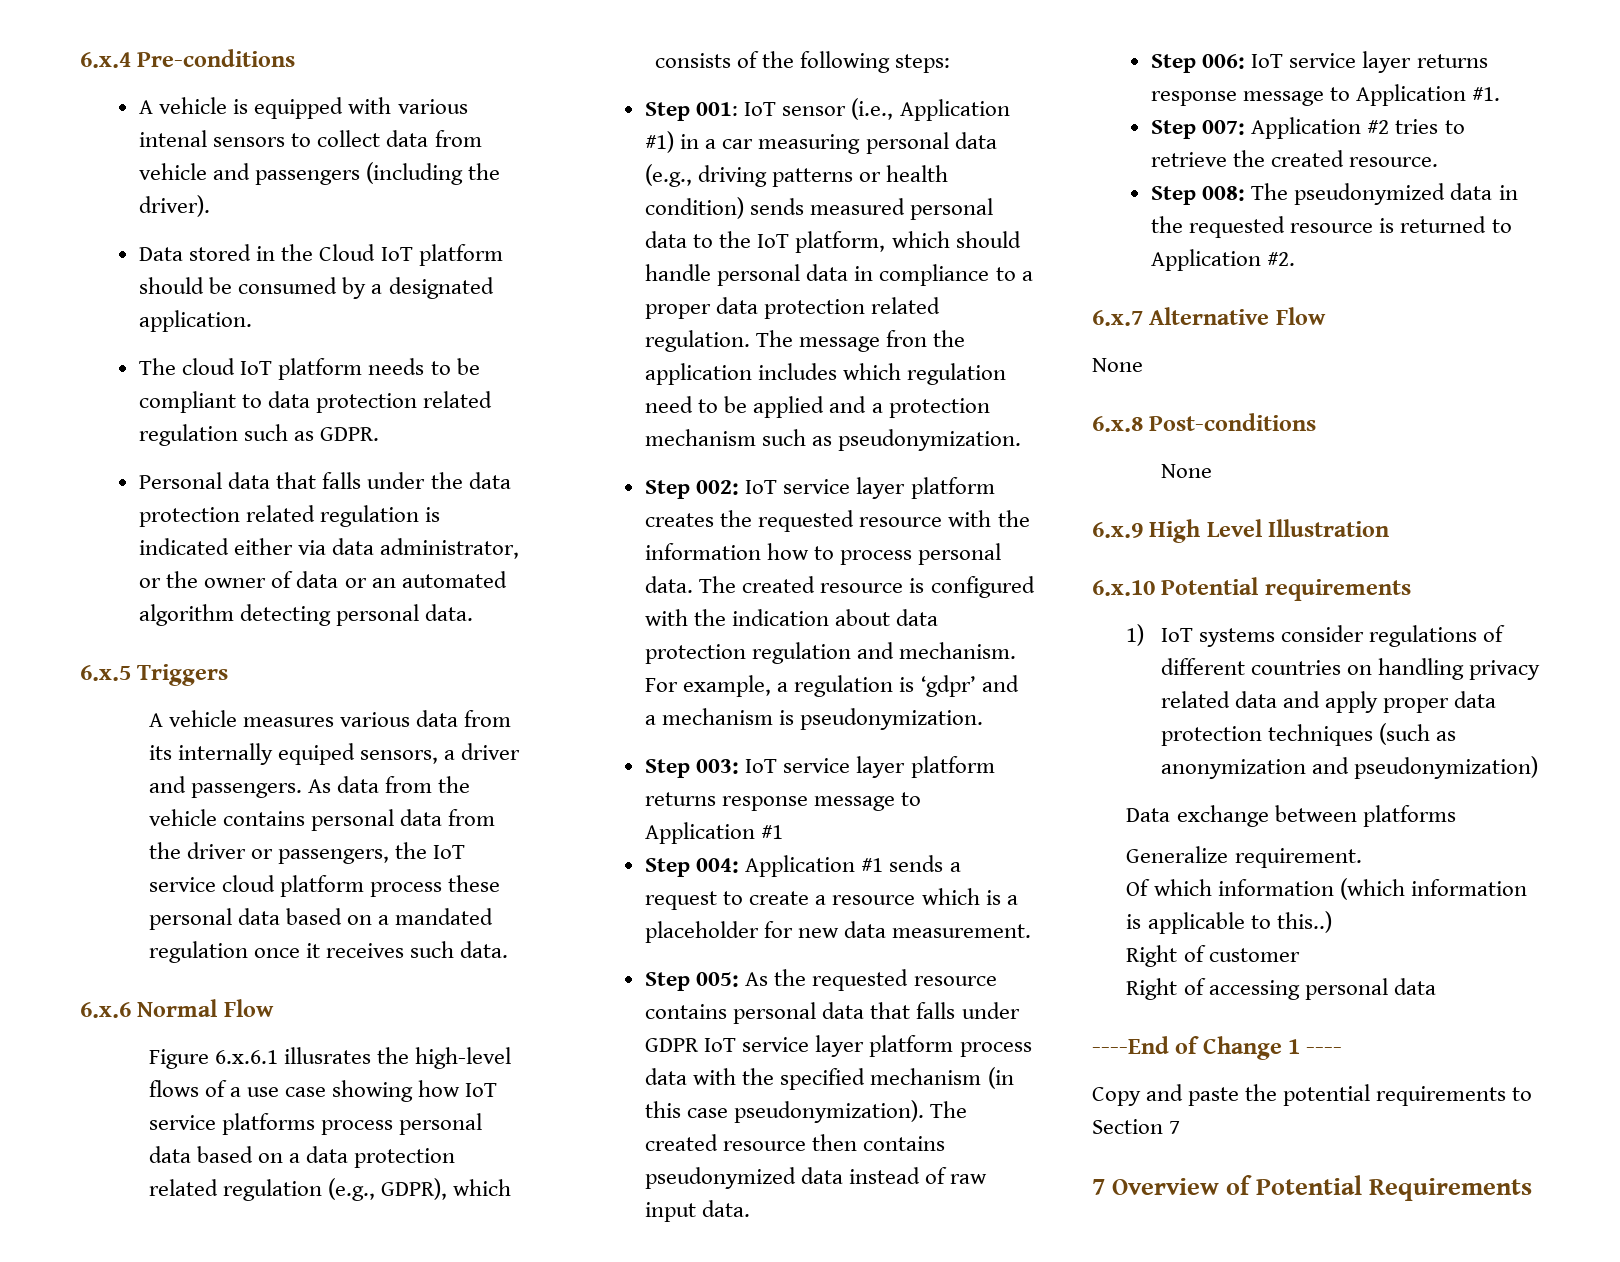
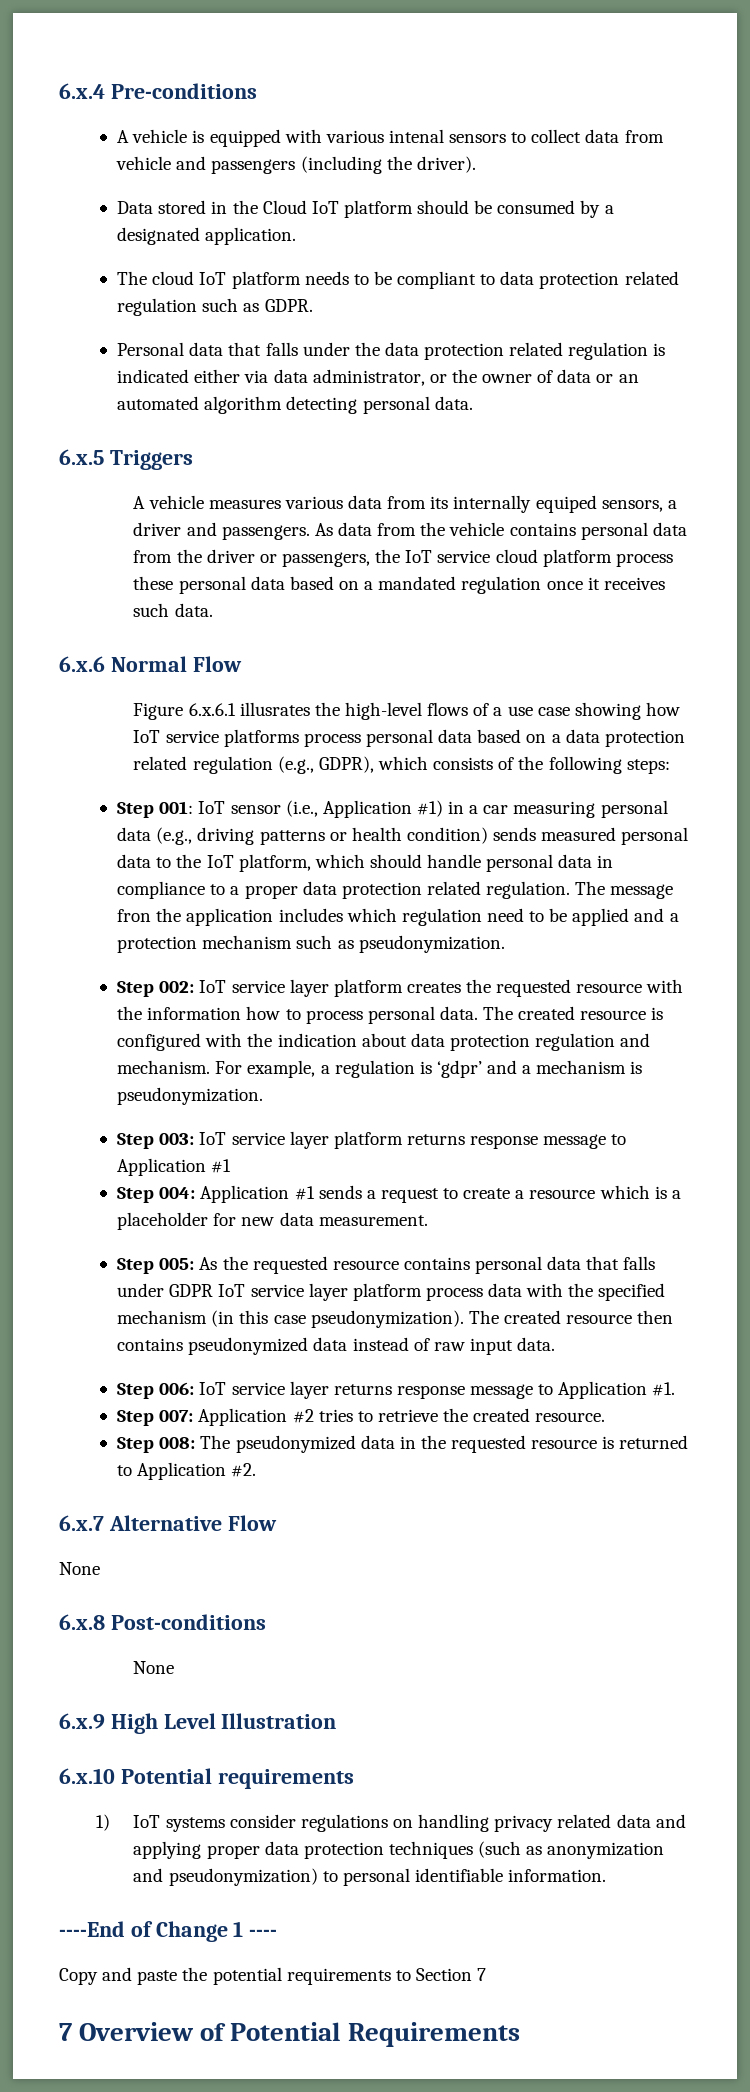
- 1) IoT systems consider regulations of different countries on handling privacy related data and apply proper data protection techniques (such as anonymization and pseudonymization)
- Data exchange between platforms
- Generalize requirement.
- Of which information (which information is applicable to this..)
- Right of customer
- Right of accessing personal data
+ 1) IoT systems consider regulations on handling privacy related data and applying proper data protection techniques (such as anonymization and pseudonymization) to personal identifiable information.

